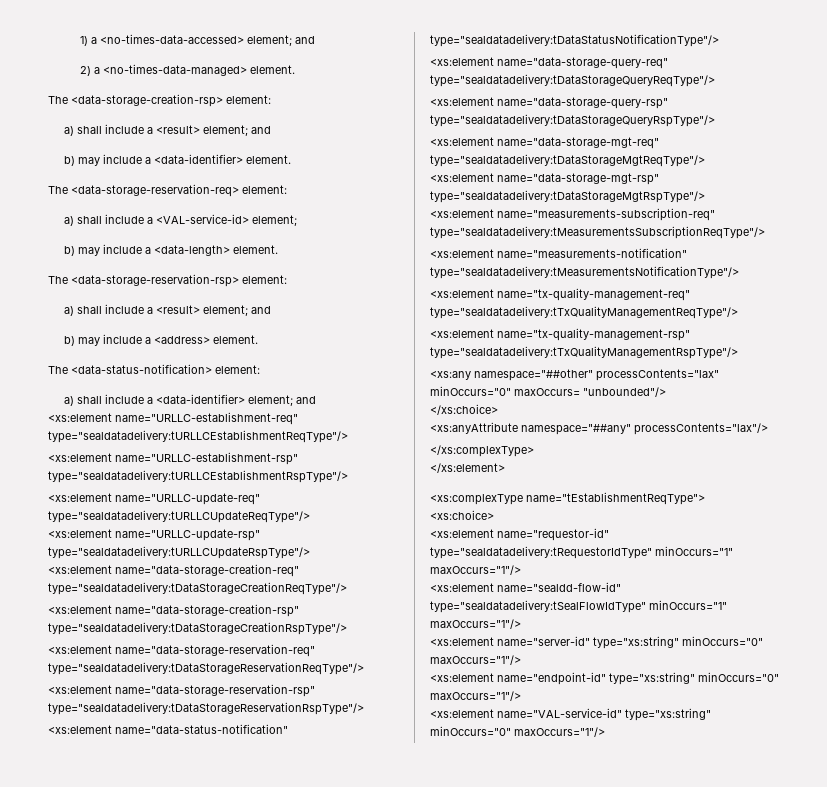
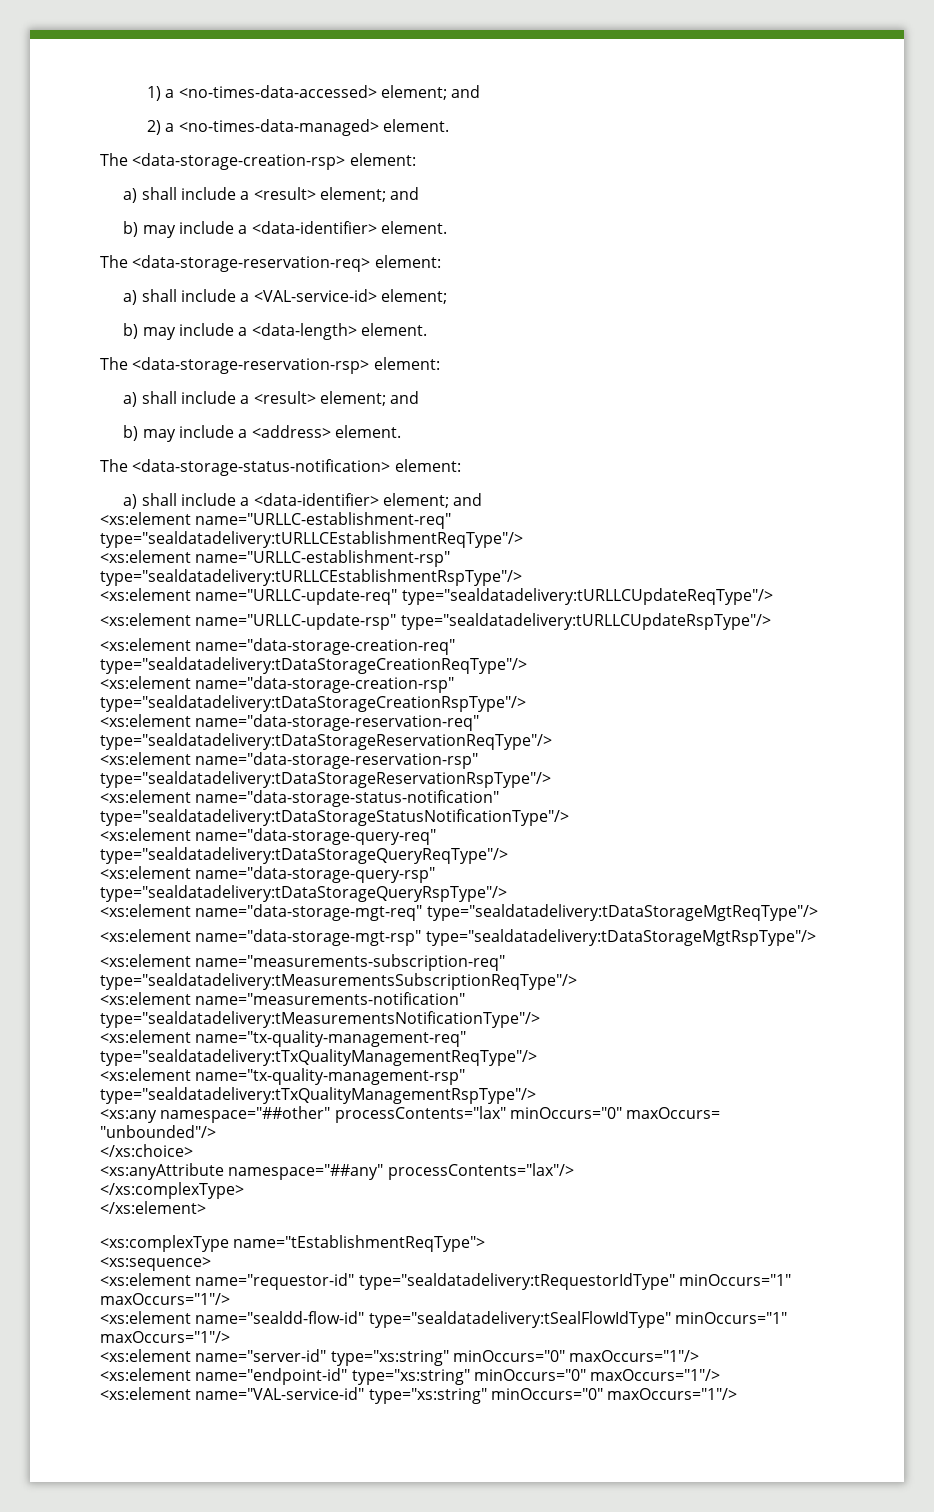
- The <data-status-notification> element:
+ The <data-storage-status-notification> element:
- <xs:element name="data-status-notification" type="sealdatadelivery:tDataStatusNotificationType"/>
+ <xs:element name="data-storage-status-notification" type="sealdatadelivery:tDataStorageStatusNotificationType"/>
- <xs:choice>
+ <xs:sequence>

